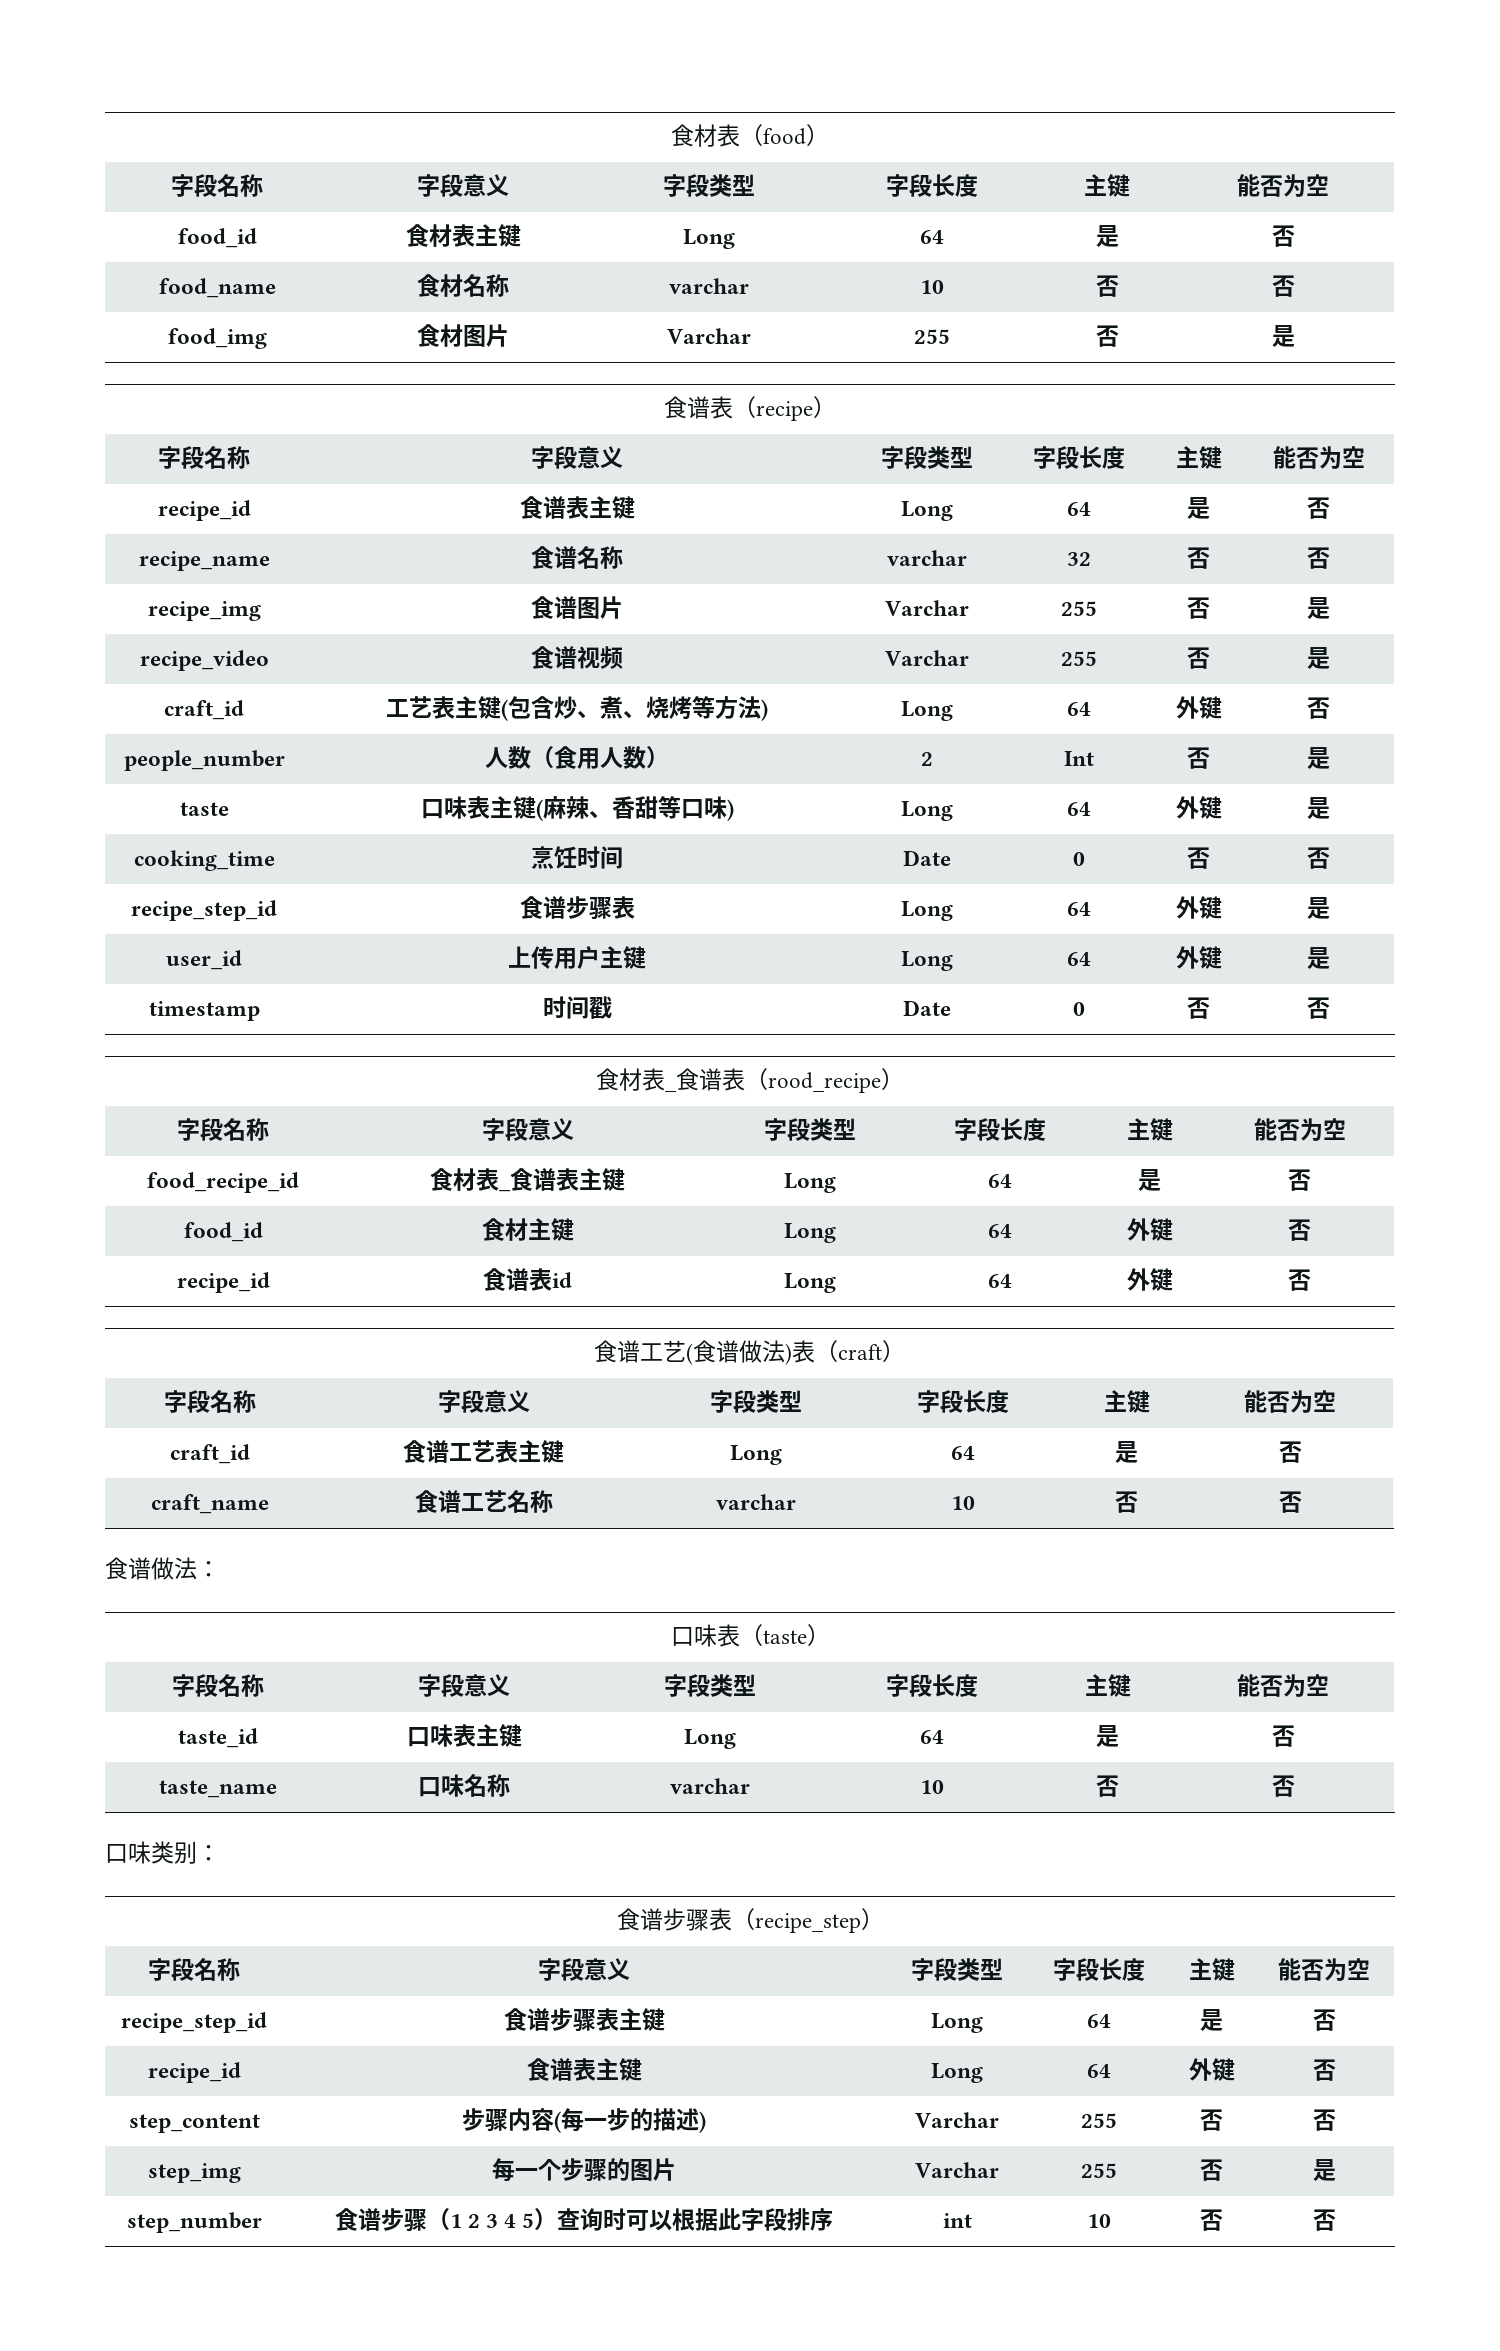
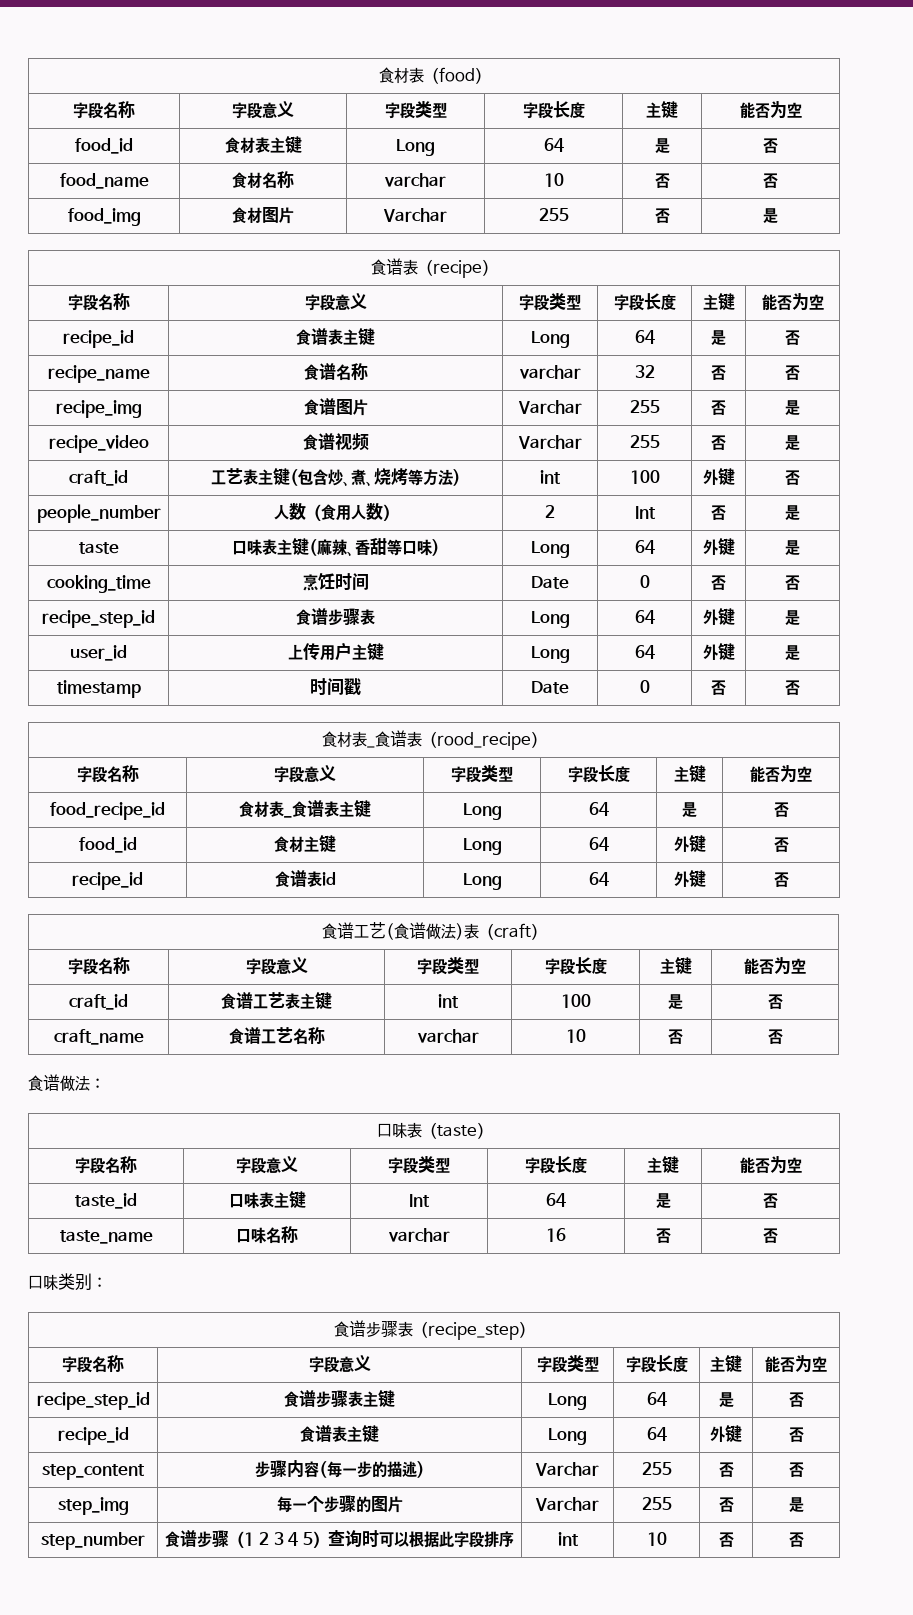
- craft_id | 工艺表主键(包含炒、煮、烧烤等方法) | Long | 64 | 外键 | 否
+ craft_id | 工艺表主键(包含炒、煮、烧烤等方法) | int | 100 | 外键 | 否
- craft_id | 食谱工艺表主键 | Long | 64 | 是 | 否
+ craft_id | 食谱工艺表主键 | int | 100 | 是 | 否
- taste_id | 口味表主键 | Long | 64 | 是 | 否
+ taste_id | 口味表主键 | Int | 64 | 是 | 否
- taste_name | 口味名称 | varchar | 10 | 否 | 否
+ taste_name | 口味名称 | varchar | 16 | 否 | 否

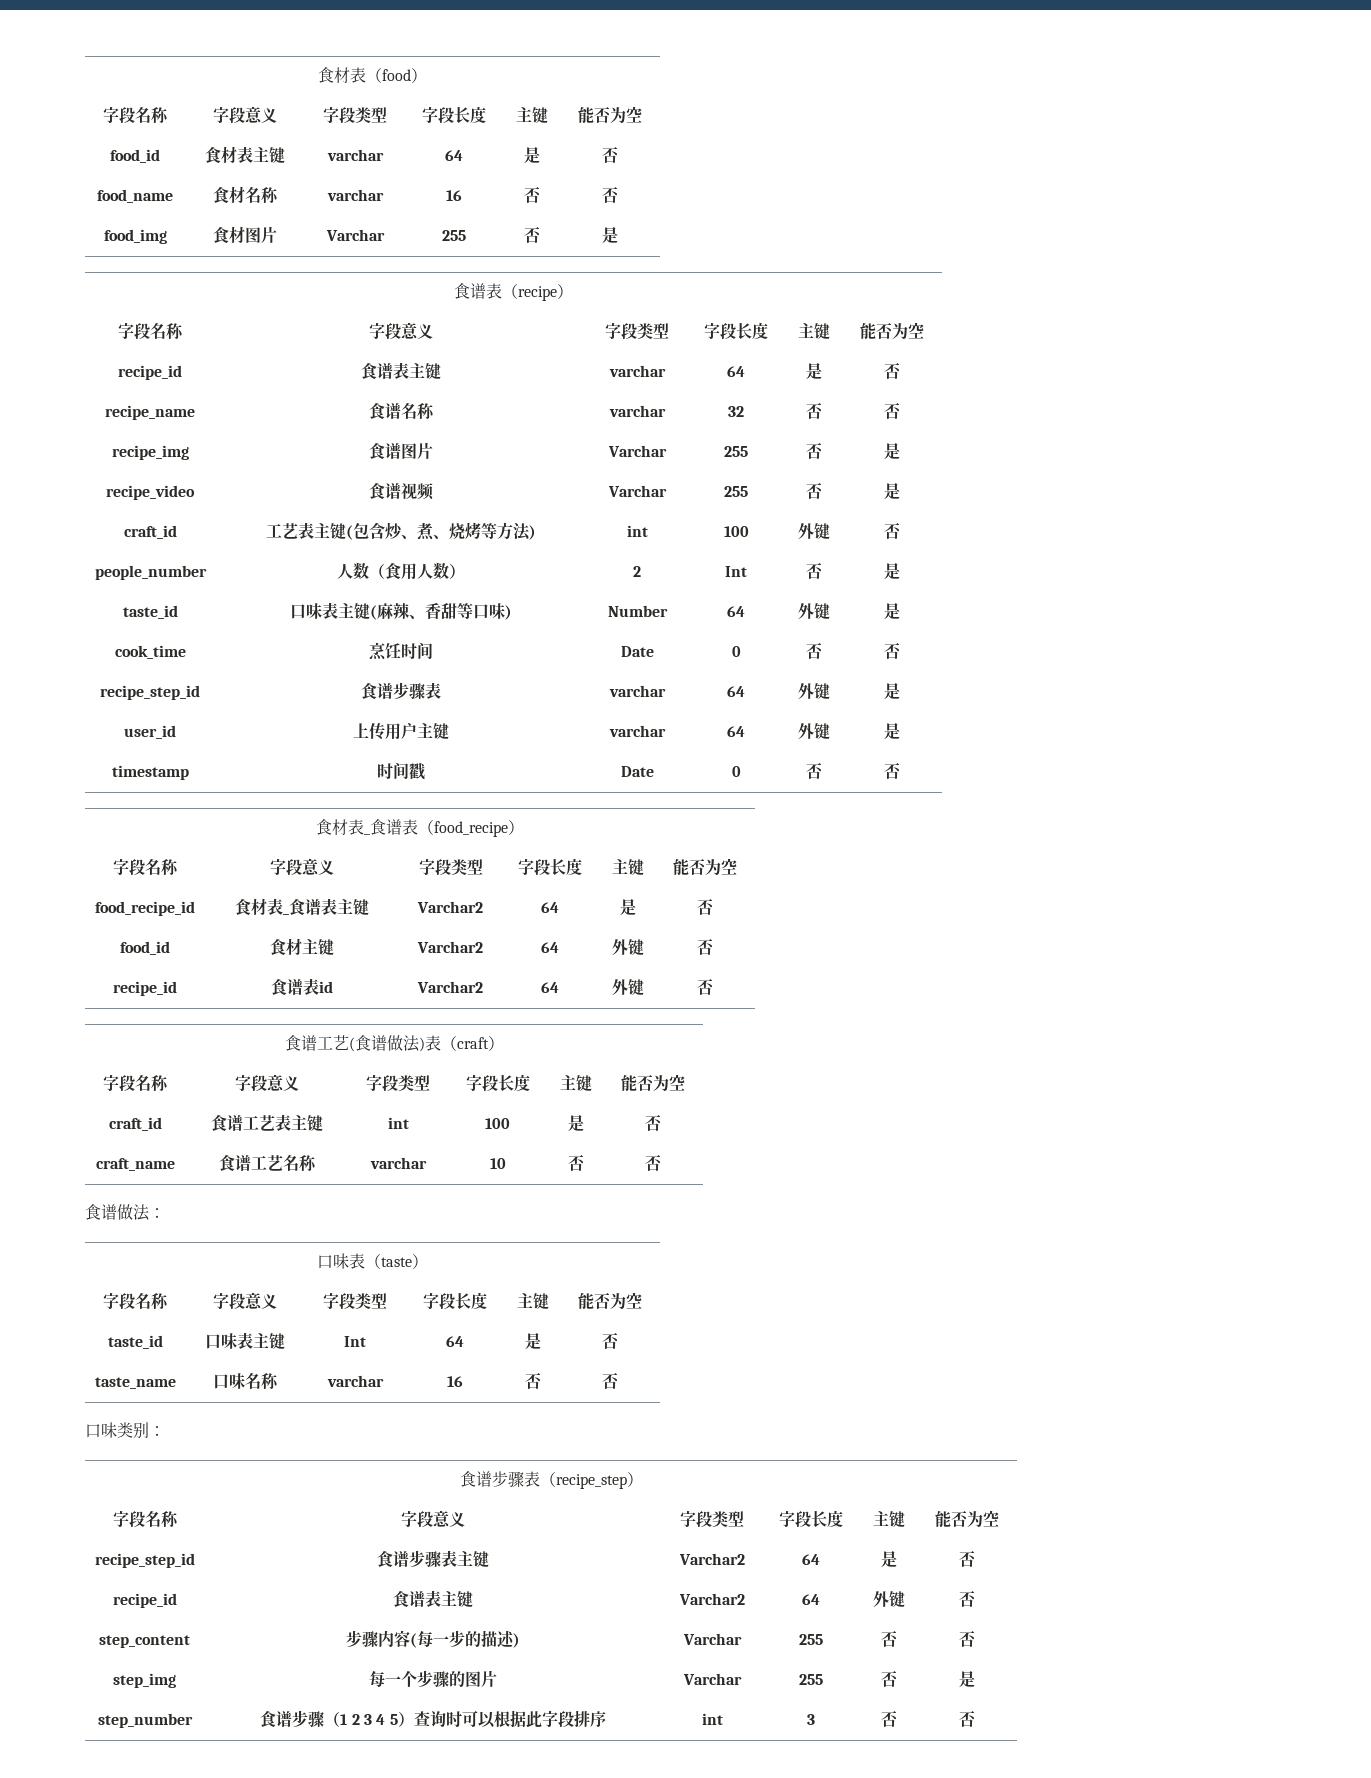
- food_id | 食材表主键 | Long | 64 | 是 | 否
+ food_id | 食材表主键 | varchar | 64 | 是 | 否
- food_name | 食材名称 | varchar | 10 | 否 | 否
+ food_name | 食材名称 | varchar | 16 | 否 | 否
- recipe_id | 食谱表主键 | Long | 64 | 是 | 否
+ recipe_id | 食谱表主键 | varchar | 64 | 是 | 否
- taste | 口味表主键(麻辣、香甜等口味) | Long | 64 | 外键 | 是
- cooking_time | 烹饪时间 | Date | 0 | 否 | 否
+ taste_id | 口味表主键(麻辣、香甜等口味) | Number | 64 | 外键 | 是
+ cook_time | 烹饪时间 | Date | 0 | 否 | 否
- recipe_step_id | 食谱步骤表 | Long | 64 | 外键 | 是
+ recipe_step_id | 食谱步骤表 | varchar | 64 | 外键 | 是
- user_id | 上传用户主键 | Long | 64 | 外键 | 是
+ user_id | 上传用户主键 | varchar | 64 | 外键 | 是
- 食材表_食谱表（rood_recipe）
+ 食材表_食谱表（food_recipe）
- food_recipe_id | 食材表_食谱表主键 | Long | 64 | 是 | 否
+ food_recipe_id | 食材表_食谱表主键 | Varchar2 | 64 | 是 | 否
- food_id | 食材主键 | Long | 64 | 外键 | 否
+ food_id | 食材主键 | Varchar2 | 64 | 外键 | 否
- recipe_id | 食谱表id | Long | 64 | 外键 | 否
+ recipe_id | 食谱表id | Varchar2 | 64 | 外键 | 否
- recipe_step_id | 食谱步骤表主键 | Long | 64 | 是 | 否
+ recipe_step_id | 食谱步骤表主键 | Varchar2 | 64 | 是 | 否
- recipe_id | 食谱表主键 | Long | 64 | 外键 | 否
+ recipe_id | 食谱表主键 | Varchar2 | 64 | 外键 | 否
- step_number | 食谱步骤（1 2 3 4 5）查询时可以根据此字段排序 | int | 10 | 否 | 否
+ step_number | 食谱步骤（1 2 3 4 5）查询时可以根据此字段排序 | int | 3 | 否 | 否

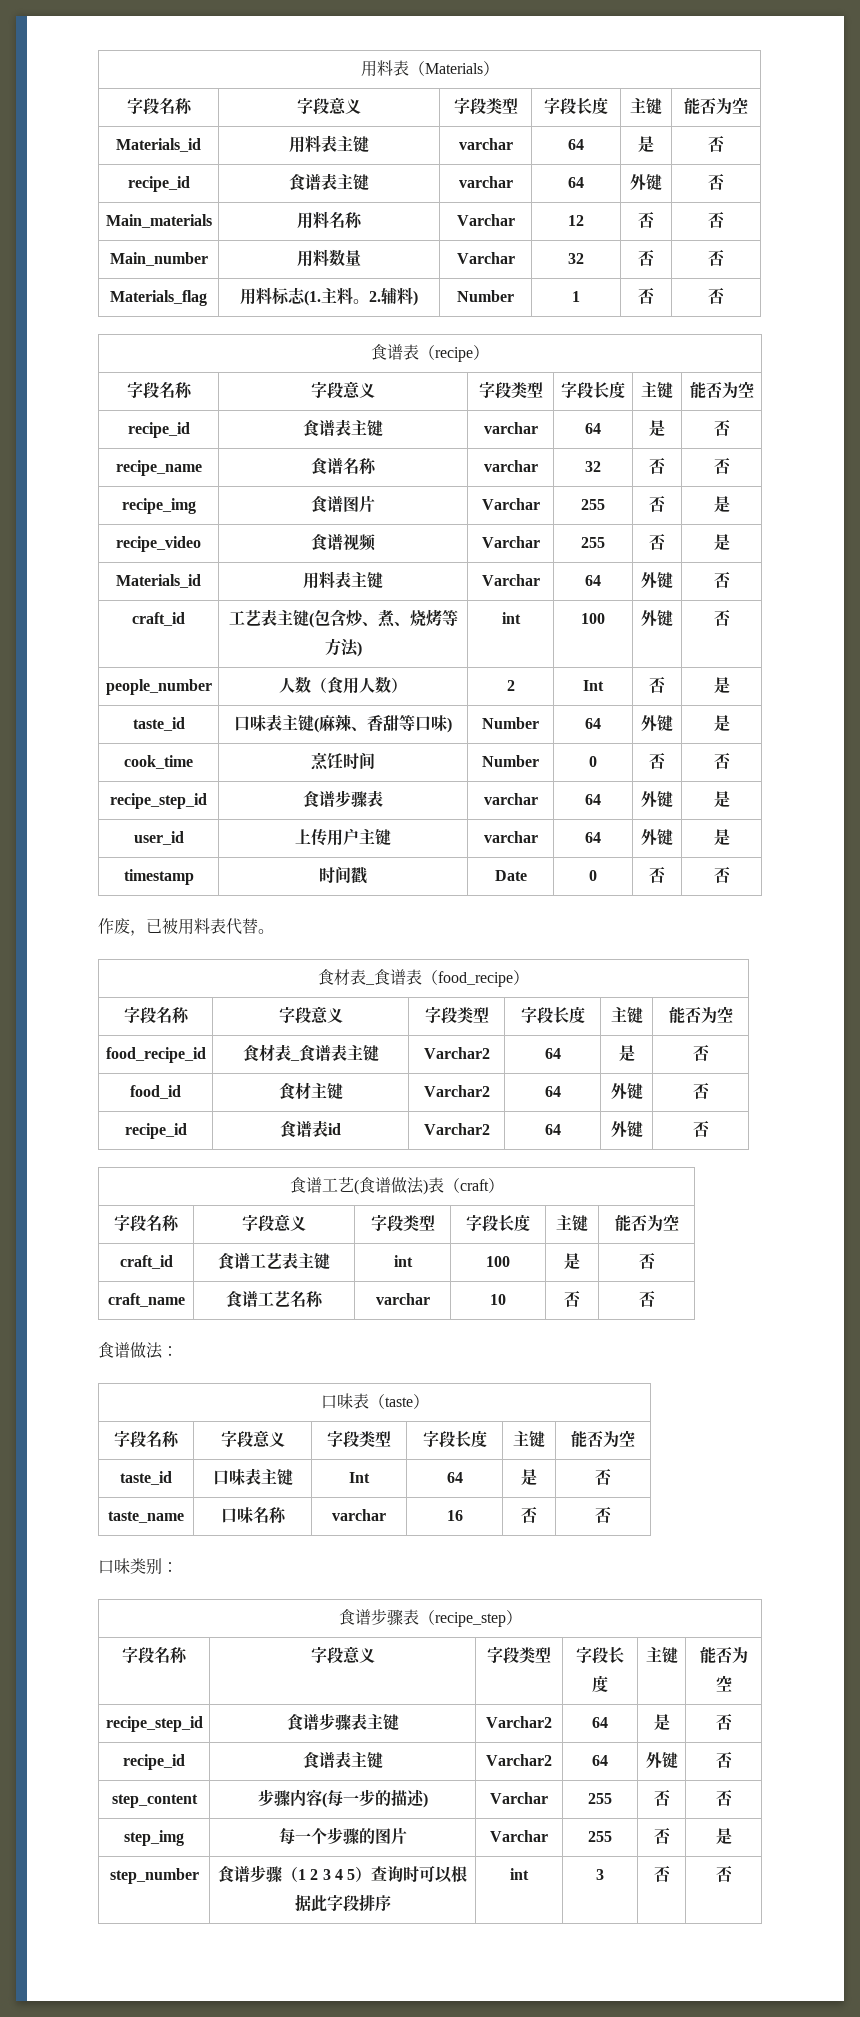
- 食材表（food）
+ 用料表（Materials）
- food_id | 食材表主键 | varchar | 64 | 是 | 否
- food_name | 食材名称 | varchar | 16 | 否 | 否
- food_img | 食材图片 | Varchar | 255 | 否 | 是
+ Materials_id | 用料表主键 | varchar | 64 | 是 | 否
+ recipe_id | 食谱表主键 | varchar | 64 | 外键 | 否
+ Main_materials | 用料名称 | Varchar | 12 | 否 | 否
+ Main_number | 用料数量 | Varchar | 32 | 否 | 否
+ Materials_flag | 用料标志(1.主料。2.辅料) | Number | 1 | 否 | 否
+ Materials_id | 用料表主键 | Varchar | 64 | 外键 | 否
- cook_time | 烹饪时间 | Date | 0 | 否 | 否
+ cook_time | 烹饪时间 | Number | 0 | 否 | 否
+ 作废，已被用料表代替。

